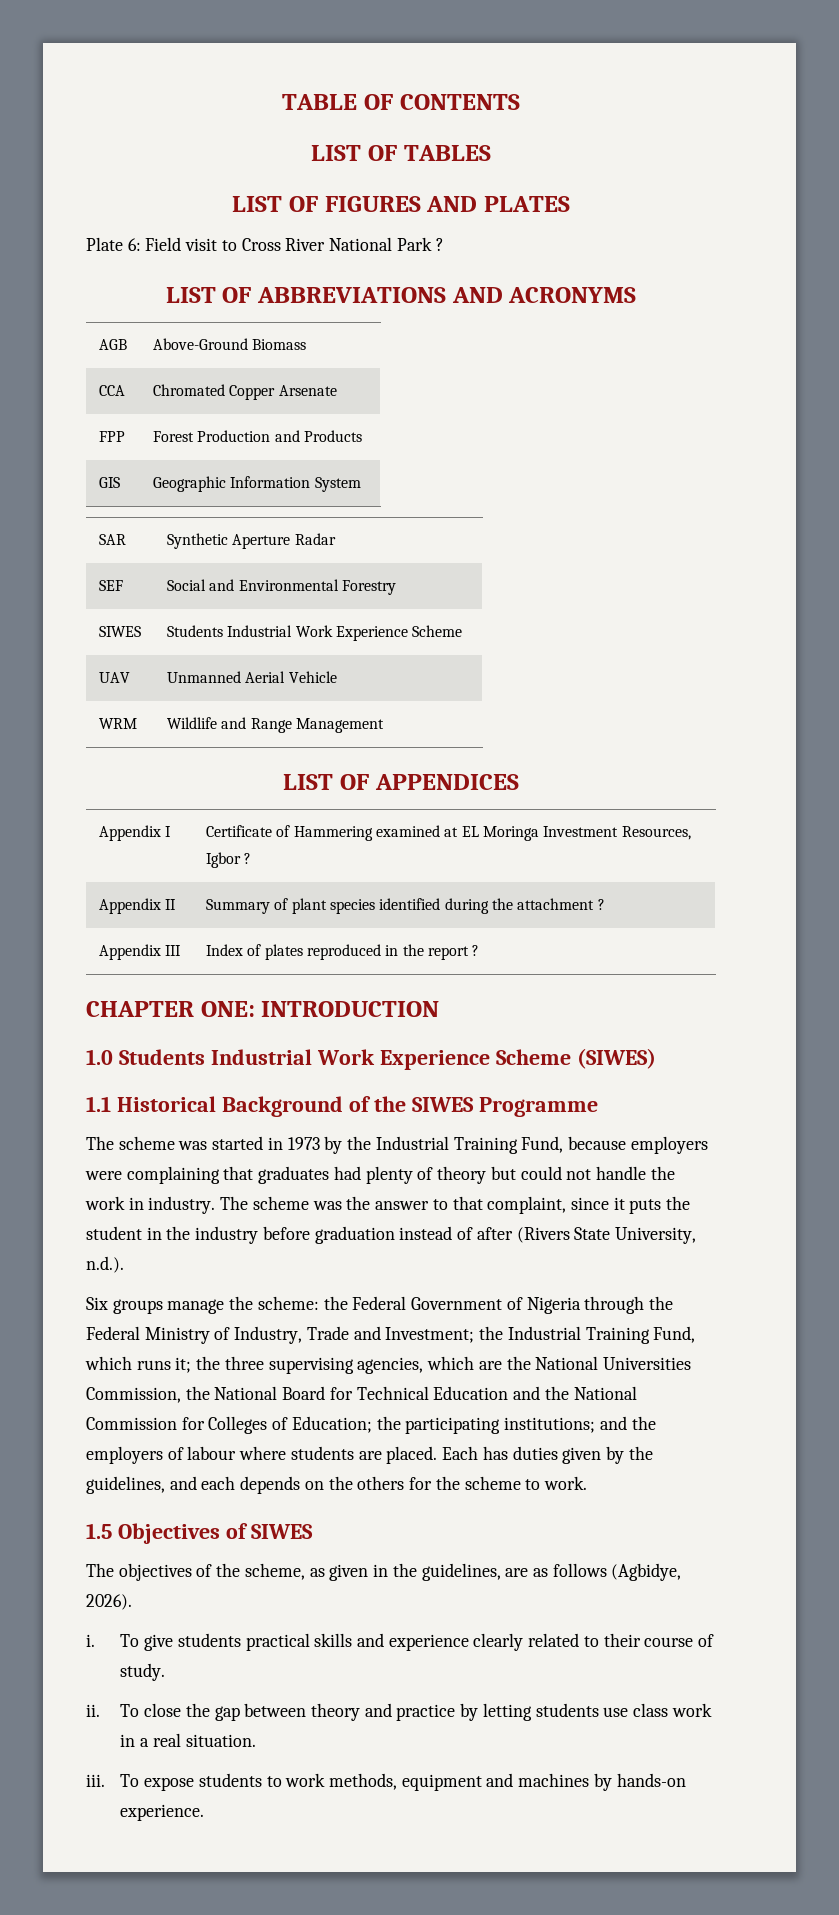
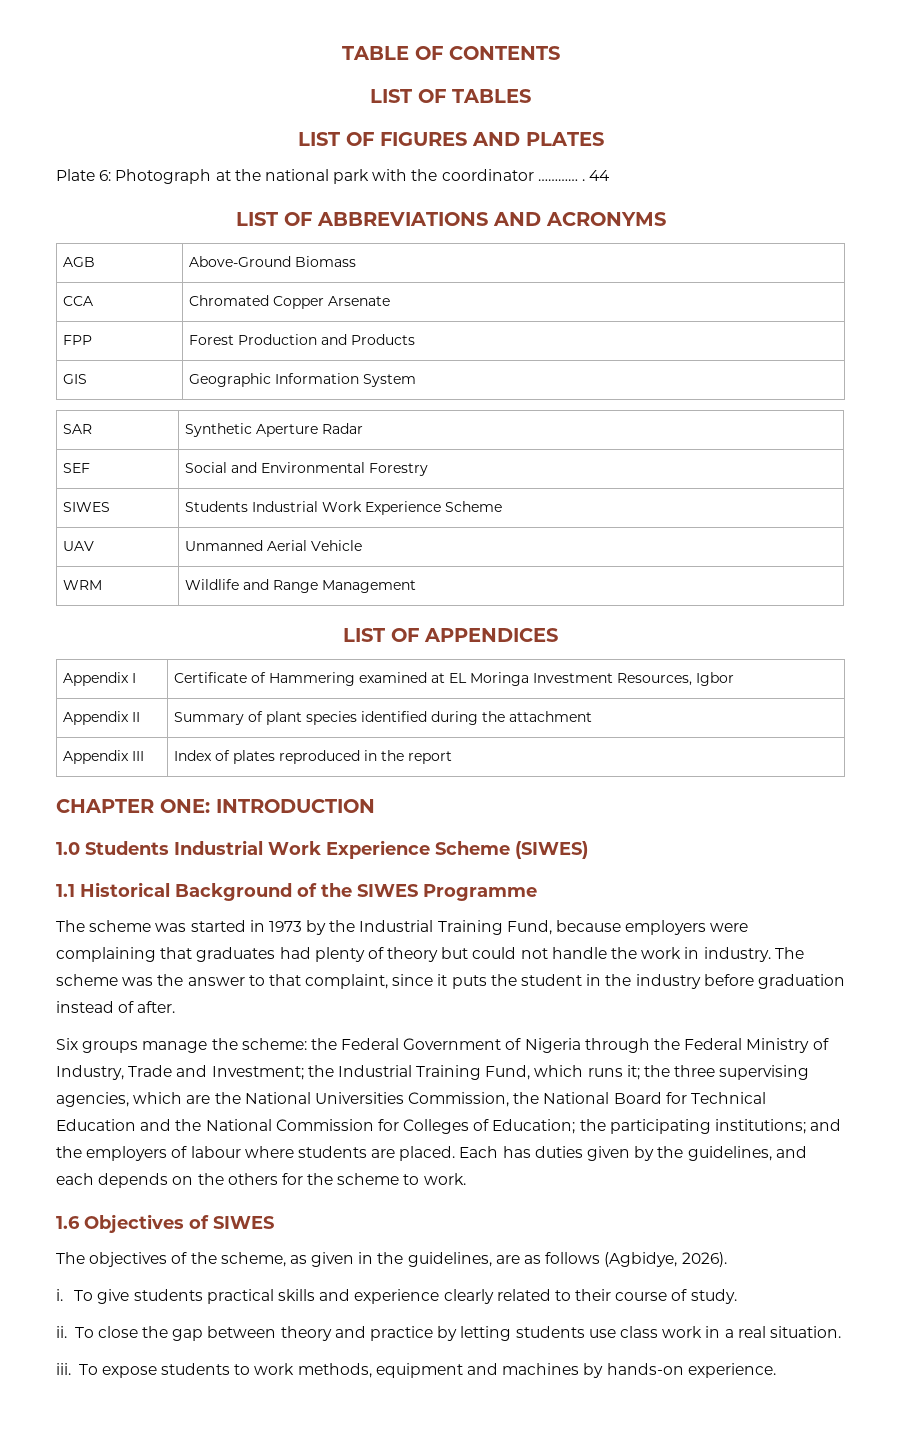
- Plate 6: Field visit to Cross River National Park ?
+ Plate 6: Photograph at the national park with the coordinator ………… . 44
- Appendix I | Certificate of Hammering examined at EL Moringa Investment Resources, Igbor ?
+ Appendix I | Certificate of Hammering examined at EL Moringa Investment Resources, Igbor
- Appendix II | Summary of plant species identified during the attachment ?
+ Appendix II | Summary of plant species identified during the attachment
- Appendix III | Index of plates reproduced in the report ?
+ Appendix III | Index of plates reproduced in the report
- The scheme was the answer to that complaint, since it puts the student in the industry before graduation instead of after (Rivers State University, n.d.).
+ The scheme was the answer to that complaint, since it puts the student in the industry before graduation instead of after.
- 1.5 Objectives of SIWES
+ 1.6 Objectives of SIWES

